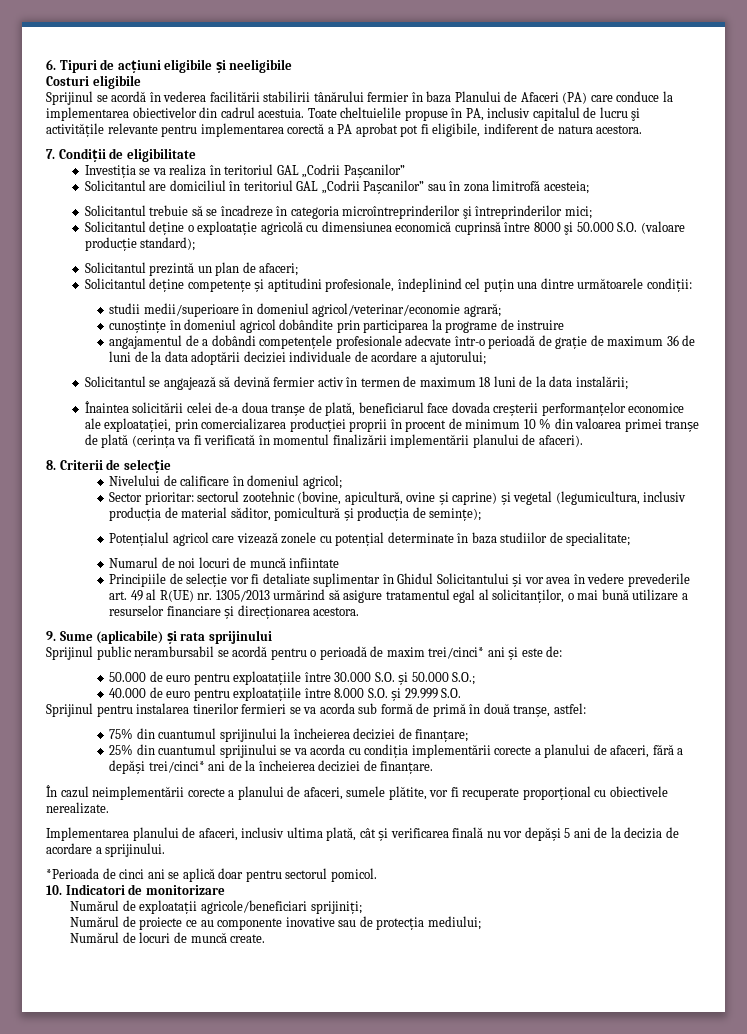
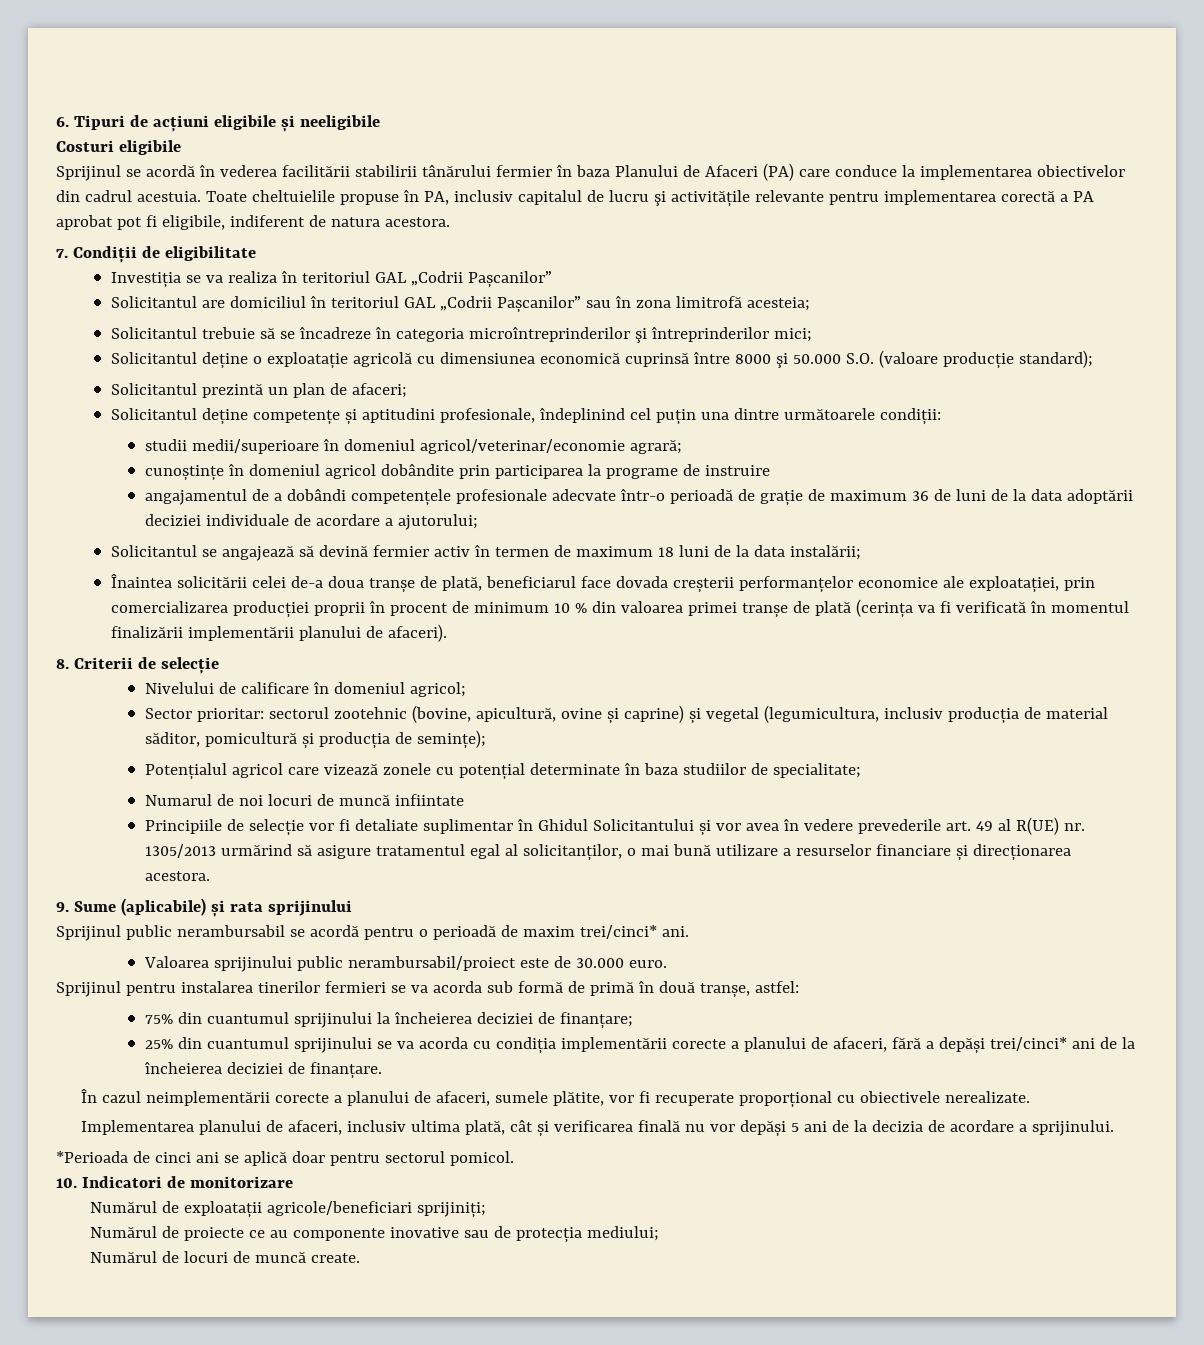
- Sprijinul public nerambursabil se acordă pentru o perioadă de maxim trei/cinci* ani și este de:
- 50.000 de euro pentru exploatațiile între 30.000 S.O. și 50.000 S.O.;
- 40.000 de euro pentru exploatațiile între 8.000 S.O. și 29.999 S.O.
+ Sprijinul public nerambursabil se acordă pentru o perioadă de maxim trei/cinci* ani.
+ Valoarea sprijinului public nerambursabil/proiect este de 30.000 euro.

